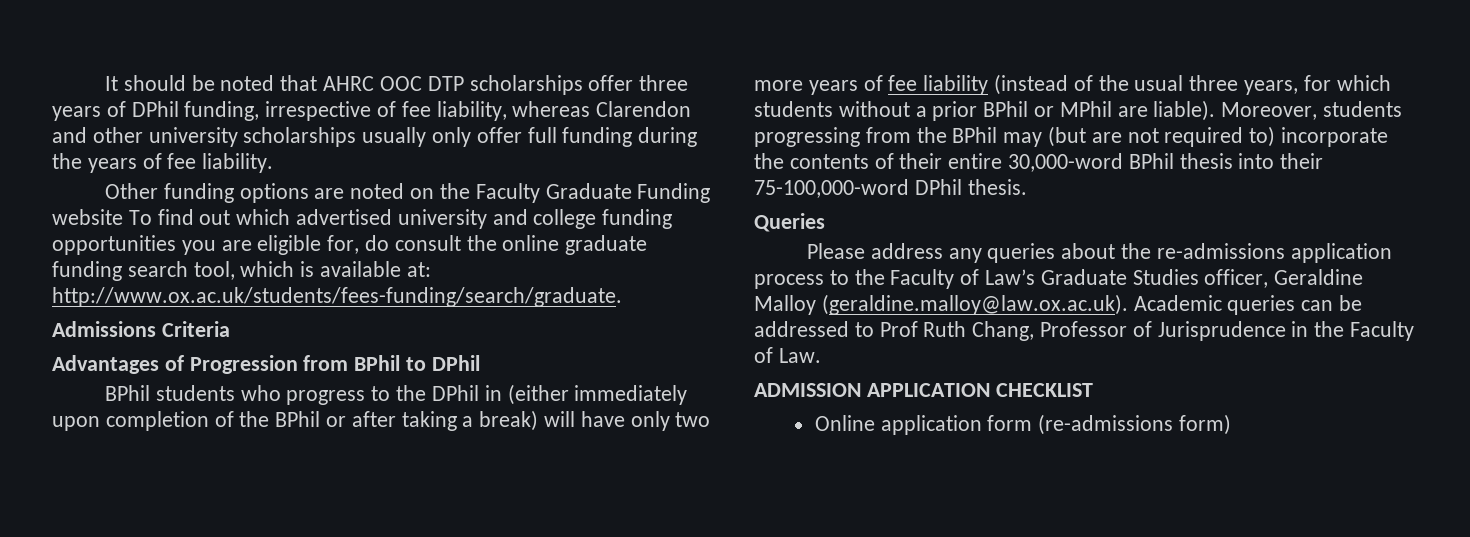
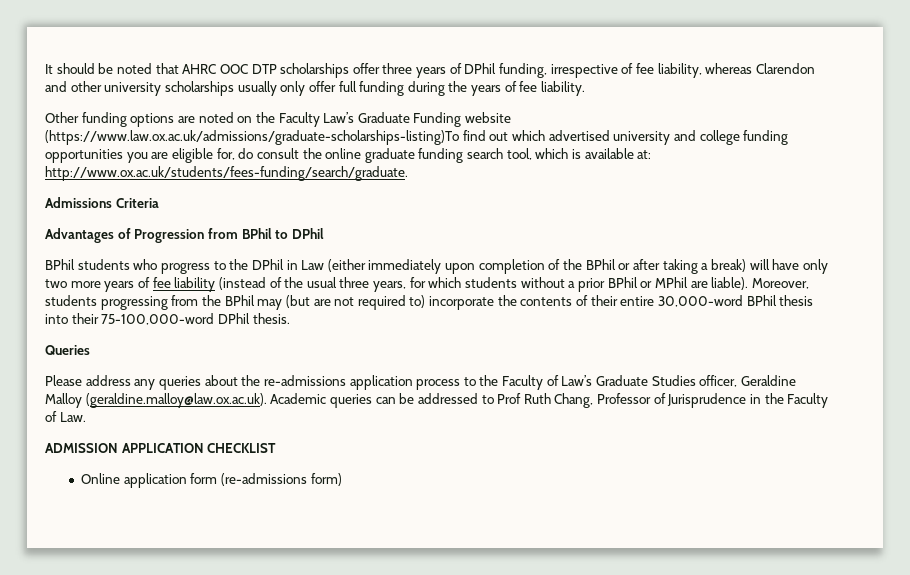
- Other funding options are noted on the Faculty Graduate Funding website To find out which advertised university and college funding opportunities you are eligible for, do consult the online graduate funding search tool, which is available at: http://www.ox.ac.uk/students/fees-funding/search/graduate.
+ Other funding options are noted on the Faculty Law’s Graduate Funding website (https://www.law.ox.ac.uk/admissions/graduate-scholarships-listing)To find out which advertised university and college funding opportunities you are eligible for, do consult the online graduate funding search tool, which is available at: http://www.ox.ac.uk/students/fees-funding/search/graduate.
- BPhil students who progress to the DPhil in (either immediately upon completion of the BPhil or after taking a break) will have only two more years of fee liability (instead of the usual three years, for which students without a prior BPhil or MPhil are liable).
+ BPhil students who progress to the DPhil in Law (either immediately upon completion of the BPhil or after taking a break) will have only two more years of fee liability (instead of the usual three years, for which students without a prior BPhil or MPhil are liable).

